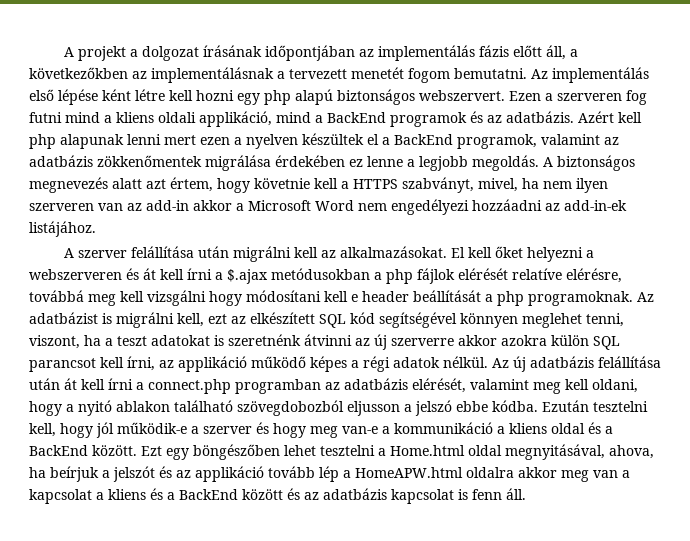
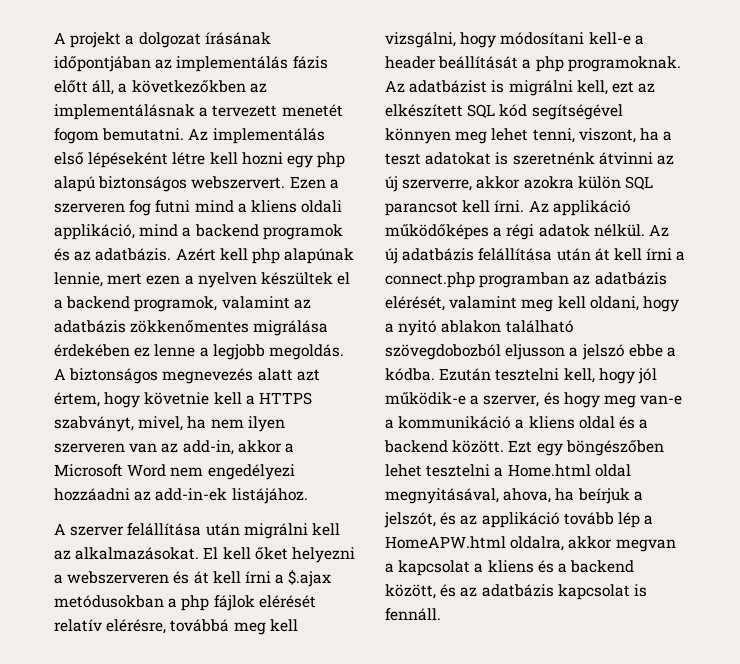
- Az implementálás első lépése ként létre kell hozni egy php alapú biztonságos webszervert.
+ Az implementálás első lépéseként létre kell hozni egy php alapú biztonságos webszervert.
- Ezen a szerveren fog futni mind a kliens oldali applikáció, mind a BackEnd programok és az adatbázis.
+ Ezen a szerveren fog futni mind a kliens oldali applikáció, mind a backend programok és az adatbázis.
- Azért kell php alapunak lenni mert ezen a nyelven készültek el a BackEnd programok, valamint az adatbázis zökkenőmentek migrálása érdekében ez lenne a legjobb megoldás.
+ Azért kell php alapúnak lennie, mert ezen a nyelven készültek el a backend programok, valamint az adatbázis zökkenőmentes migrálása érdekében ez lenne a legjobb megoldás.
- A biztonságos megnevezés alatt azt értem, hogy követnie kell a HTTPS szabványt, mivel, ha nem ilyen szerveren van az add-in akkor a Microsoft Word nem engedélyezi hozzáadni az add-in-ek listájához.
+ A biztonságos megnevezés alatt azt értem, hogy követnie kell a HTTPS szabványt, mivel, ha nem ilyen szerveren van az add-in, akkor a Microsoft Word nem engedélyezi hozzáadni az add-in-ek listájához.
- El kell őket helyezni a webszerveren és át kell írni a $.ajax metódusokban a php fájlok elérését relatíve elérésre, továbbá meg kell vizsgálni hogy módosítani kell e header beállítását a php programoknak.
+ El kell őket helyezni a webszerveren és át kell írni a $.ajax metódusokban a php fájlok elérését relatív elérésre, továbbá meg kell vizsgálni, hogy módosítani kell-e a header beállítását a php programoknak.
- Az adatbázist is migrálni kell, ezt az elkészített SQL kód segítségével könnyen meglehet tenni, viszont, ha a teszt adatokat is szeretnénk átvinni az új szerverre akkor azokra külön SQL parancsot kell írni, az applikáció működő képes a régi adatok nélkül.
+ Az adatbázist is migrálni kell, ezt az elkészített SQL kód segítségével könnyen meg lehet tenni, viszont, ha a teszt adatokat is szeretnénk átvinni az új szerverre, akkor azokra külön SQL parancsot kell írni. Az applikáció működőképes a régi adatok nélkül.
- Az új adatbázis felállítása után át kell írni a connect.php programban az adatbázis elérését, valamint meg kell oldani, hogy a nyitó ablakon található szövegdobozból eljusson a jelszó ebbe kódba.
+ Az új adatbázis felállítása után át kell írni a connect.php programban az adatbázis elérését, valamint meg kell oldani, hogy a nyitó ablakon található szövegdobozból eljusson a jelszó ebbe a kódba.
- Ezután tesztelni kell, hogy jól működik-e a szerver és hogy meg van-e a kommunikáció a kliens oldal és a BackEnd között.
+ Ezután tesztelni kell, hogy jól működik-e a szerver, és hogy meg van-e a kommunikáció a kliens oldal és a backend között.
- Ezt egy böngészőben lehet tesztelni a Home.html oldal megnyitásával, ahova, ha beírjuk a jelszót és az applikáció tovább lép a HomeAPW.html oldalra akkor meg van a kapcsolat a kliens és a BackEnd között és az adatbázis kapcsolat is fenn áll.
+ Ezt egy böngészőben lehet tesztelni a Home.html oldal megnyitásával, ahova, ha beírjuk a jelszót, és az applikáció tovább lép a HomeAPW.html oldalra, akkor megvan a kapcsolat a kliens és a backend között, és az adatbázis kapcsolat is fennáll.

